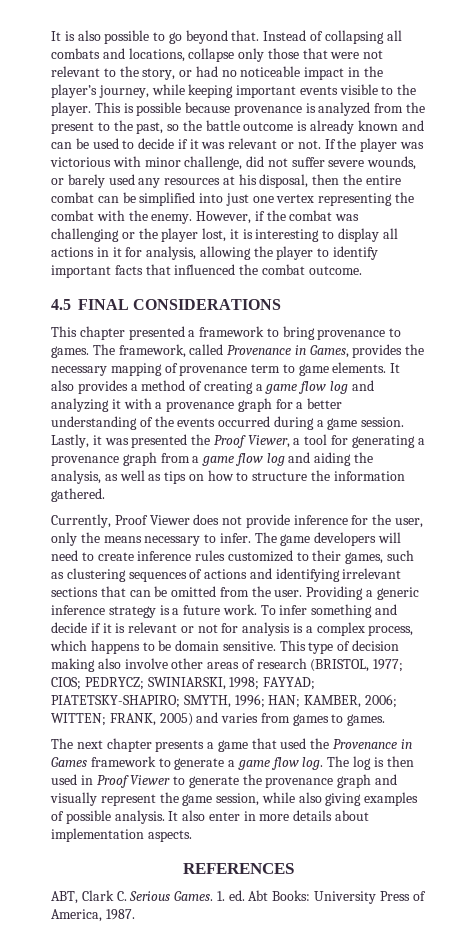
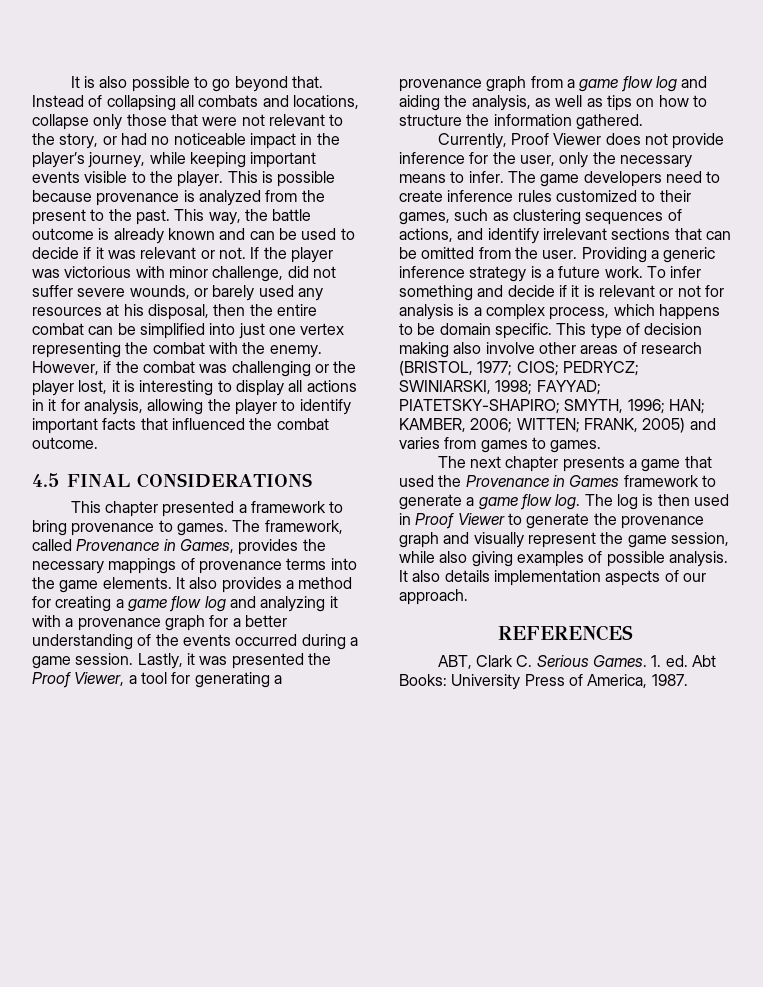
- This is possible because provenance is analyzed from the present to the past, so the battle outcome is already known and can be used to decide if it was relevant or not.
+ This is possible because provenance is analyzed from the present to the past. This way, the battle outcome is already known and can be used to decide if it was relevant or not.
- The framework, called Provenance in Games, provides the necessary mapping of provenance term to game elements.
+ The framework, called Provenance in Games, provides the necessary mappings of provenance terms into the game elements.
- It also provides a method of creating a game flow log and analyzing it with a provenance graph for a better understanding of the events occurred during a game session.
+ It also provides a method for creating a game flow log and analyzing it with a provenance graph for a better understanding of the events occurred during a game session.
- Currently, Proof Viewer does not provide inference for the user, only the means necessary to infer.
+ Currently, Proof Viewer does not provide inference for the user, only the necessary means to infer.
- The game developers will need to create inference rules customized to their games, such as clustering sequences of actions and identifying irrelevant sections that can be omitted from the user.
+ The game developers need to create inference rules customized to their games, such as clustering sequences of actions, and identify irrelevant sections that can be omitted from the user.
- To infer something and decide if it is relevant or not for analysis is a complex process, which happens to be domain sensitive.
+ To infer something and decide if it is relevant or not for analysis is a complex process, which happens to be domain specific.
- It also enter in more details about implementation aspects.
+ It also details implementation aspects of our approach.

